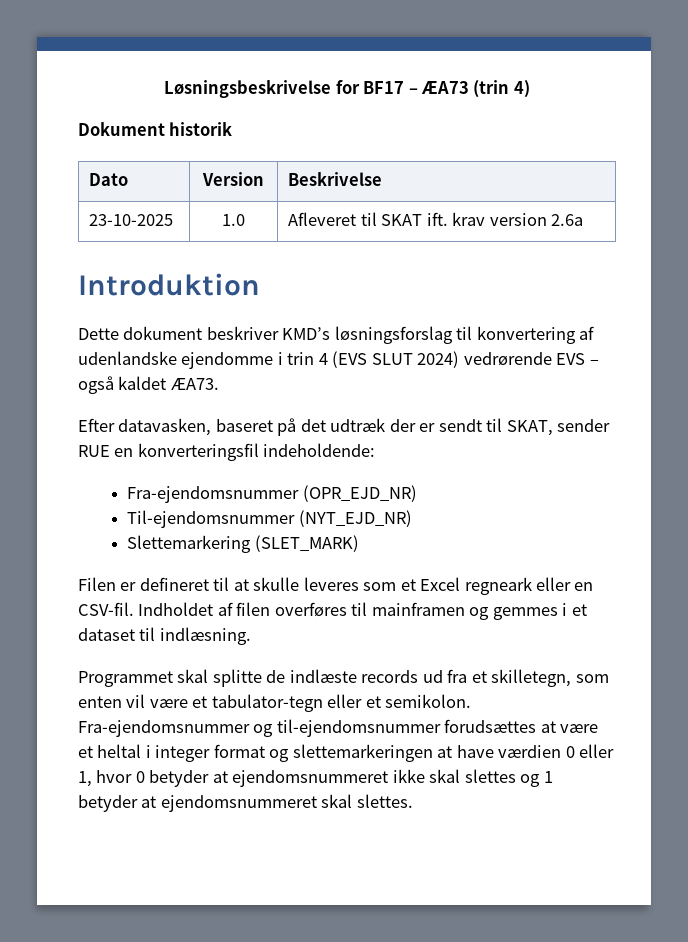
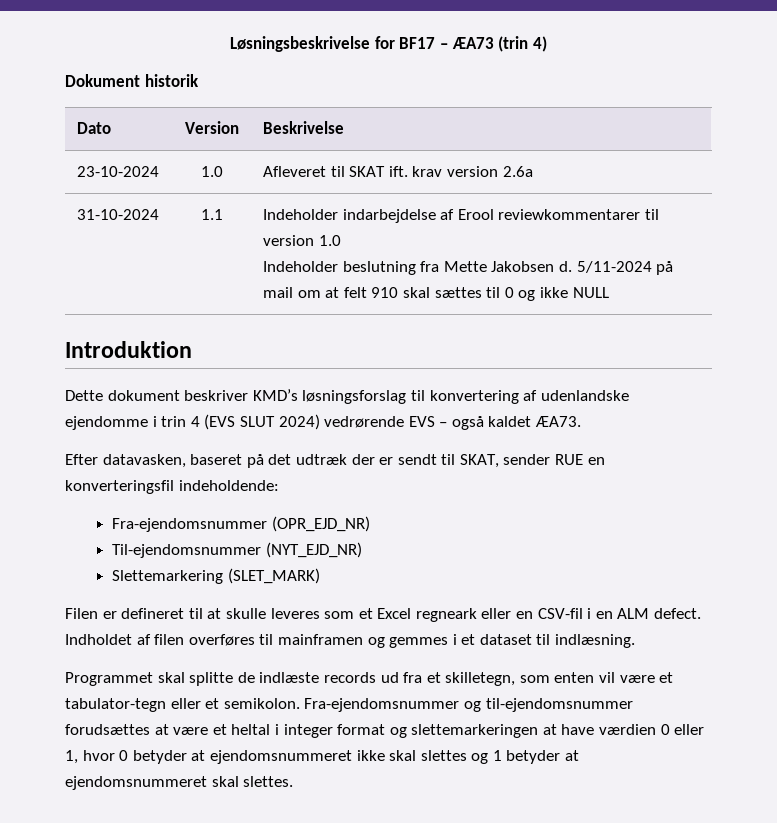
- 23-10-2025 | 1.0 | Afleveret til SKAT ift. krav version 2.6a
+ 23-10-2024 | 1.0 | Afleveret til SKAT ift. krav version 2.6a
+ 31-10-2024 | 1.1 | Indeholder indarbejdelse af Erool reviewkommentarer til version 1.0
+ Indeholder beslutning fra Mette Jakobsen d. 5/11-2024 på mail om at felt 910 skal sættes til 0 og ikke NULL
- Filen er defineret til at skulle leveres som et Excel regneark eller en CSV-fil.
+ Filen er defineret til at skulle leveres som et Excel regneark eller en CSV-fil i en ALM defect.

